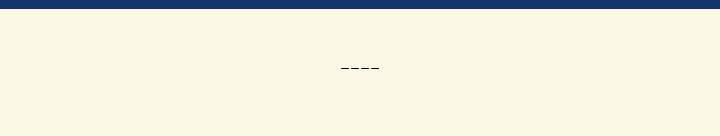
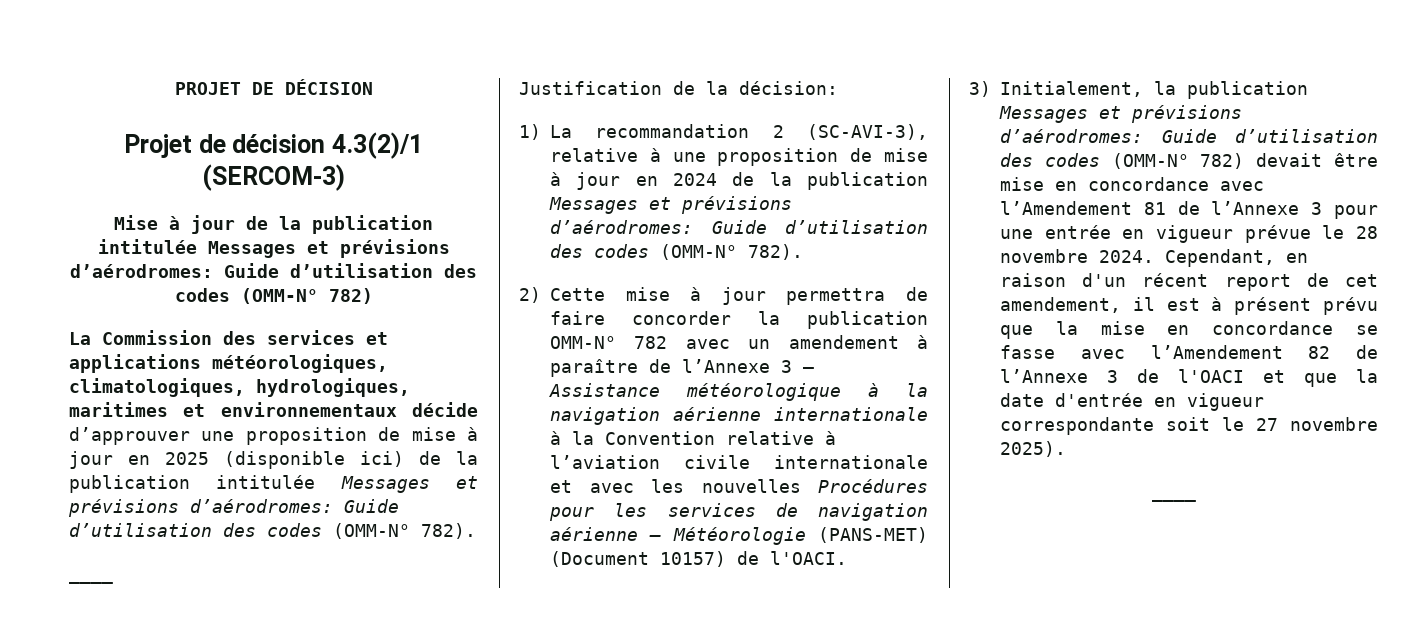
+ PROJET DE DÉCISION
+ Projet de décision 4.3(2)/1 (SERCOM-3)
+ Mise à jour de la publication intitulée Messages et prévisions d’aérodromes: Guide d’utilisation des codes (OMM-N° 782)
+ La Commission des services et applications météorologiques, climatologiques, hydrologiques, maritimes et environnementaux décide d’approuver une proposition de mise à jour en 2025 (disponible ici) de la publication intitulée Messages et prévisions d’aérodromes: Guide d’utilisation des codes (OMM-N° 782).
+ ____
+ Justification de la décision:
+ 1) La recommandation 2 (SC-AVI-3), relative à une proposition de mise à jour en 2024 de la publication Messages et prévisions d’aérodromes: Guide d’utilisation des codes (OMM-N° 782).
+ 2) Cette mise à jour permettra de faire concorder la publication OMM-N° 782 avec un amendement à paraître de l’Annexe 3 – Assistance météorologique à la navigation aérienne internationale à la Convention relative à l’aviation civile internationale et avec les nouvelles Procédures pour les services de navigation aérienne – Météorologie (PANS-MET) (Document 10157) de l'OACI.
+ 3) Initialement, la publication Messages et prévisions d’aérodromes: Guide d’utilisation des codes (OMM-N° 782) devait être mise en concordance avec l’Amendement 81 de l’Annexe 3 pour une entrée en vigueur prévue le 28 novembre 2024. Cependant, en raison d'un récent report de cet amendement, il est à présent prévu que la mise en concordance se fasse avec l’Amendement 82 de l’Annexe 3 de l'OACI et que la date d'entrée en vigueur correspondante soit le 27 novembre 2025).

